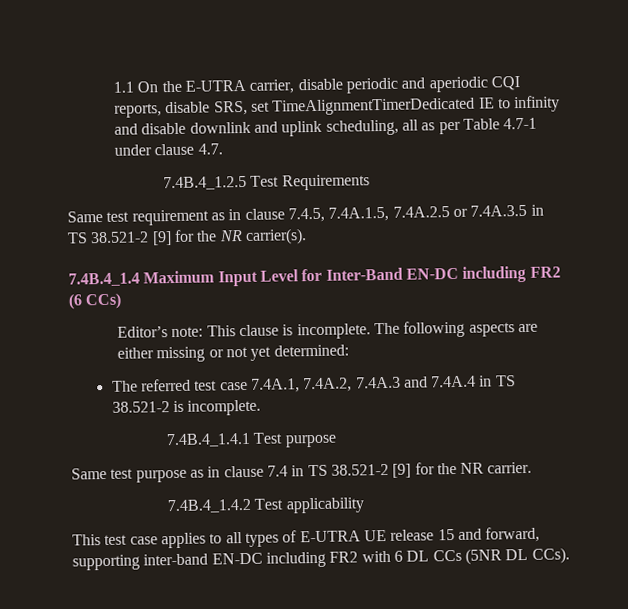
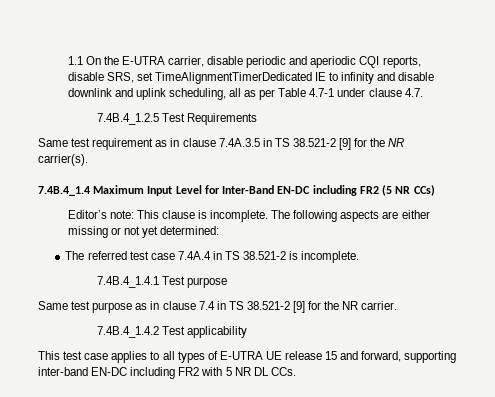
- Same test requirement as in clause 7.4.5, 7.4A.1.5, 7.4A.2.5 or 7.4A.3.5 in TS 38.521-2 [9] for the NR carrier(s).
+ Same test requirement as in clause 7.4A.3.5 in TS 38.521-2 [9] for the NR carrier(s).
- 7.4B.4_1.4 Maximum Input Level for Inter-Band EN-DC including FR2 (6 CCs)
+ 7.4B.4_1.4 Maximum Input Level for Inter-Band EN-DC including FR2 (5 NR CCs)
- The referred test case 7.4A.1, 7.4A.2, 7.4A.3 and 7.4A.4 in TS 38.521-2 is incomplete.
+ The referred test case 7.4A.4 in TS 38.521-2 is incomplete.
- This test case applies to all types of E-UTRA UE release 15 and forward, supporting inter-band EN-DC including FR2 with 6 DL CCs (5NR DL CCs).
+ This test case applies to all types of E-UTRA UE release 15 and forward, supporting inter-band EN-DC including FR2 with 5 NR DL CCs.

